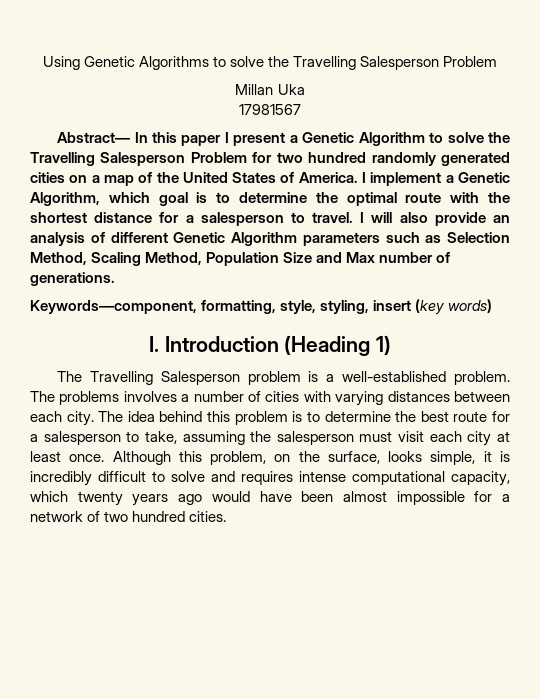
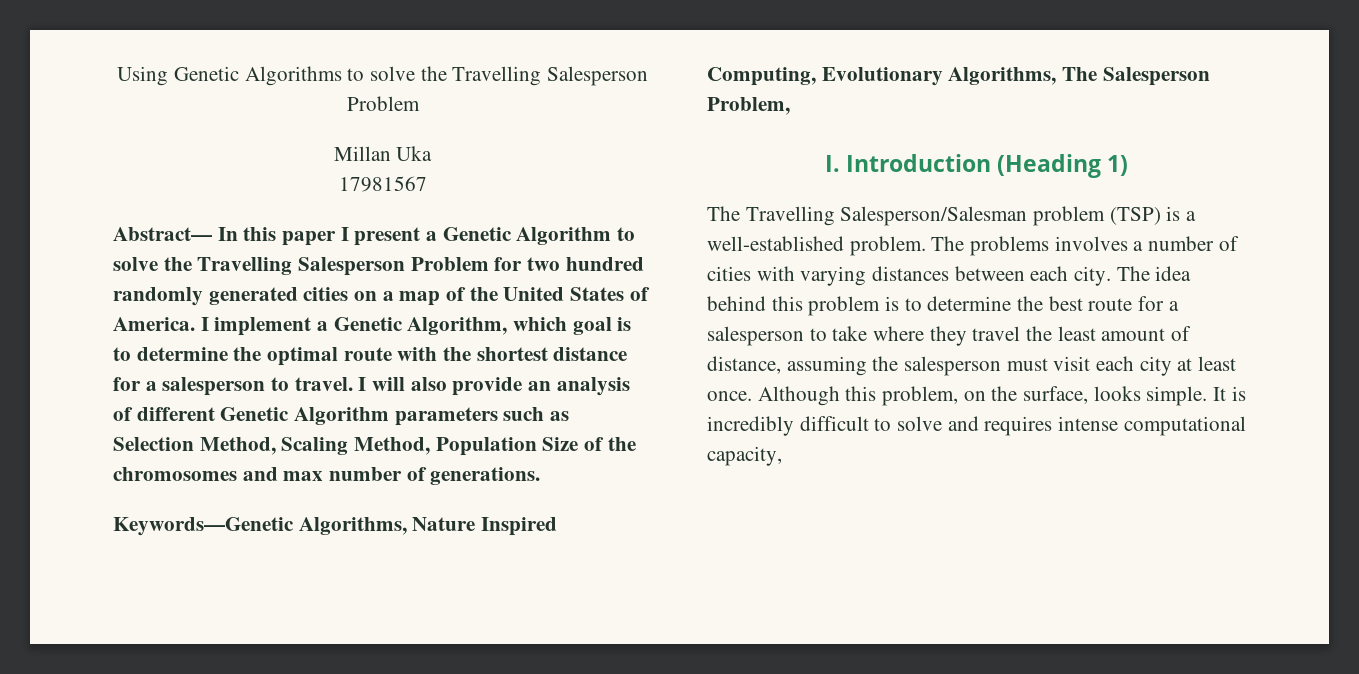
- I will also provide an analysis of different Genetic Algorithm parameters such as Selection Method, Scaling Method, Population Size and Max number of generations.
- Keywords—component, formatting, style, styling, insert (key words)
+ I will also provide an analysis of different Genetic Algorithm parameters such as Selection Method, Scaling Method, Population Size of the chromosomes and max number of generations.
+ Keywords—Genetic Algorithms, Nature Inspired Computing, Evolutionary Algorithms, The Salesperson Problem,
- The Travelling Salesperson problem is a well-established problem.
+ The Travelling Salesperson/Salesman problem (TSP) is a well-established problem.
- The idea behind this problem is to determine the best route for a salesperson to take, assuming the salesperson must visit each city at least once.
+ The idea behind this problem is to determine the best route for a salesperson to take where they travel the least amount of distance, assuming the salesperson must visit each city at least once.
- Although this problem, on the surface, looks simple, it is incredibly difficult to solve and requires intense computational capacity, which twenty years ago would have been almost impossible for a network of two hundred cities.
+ Although this problem, on the surface, looks simple. It is incredibly difficult to solve and requires intense computational capacity,

